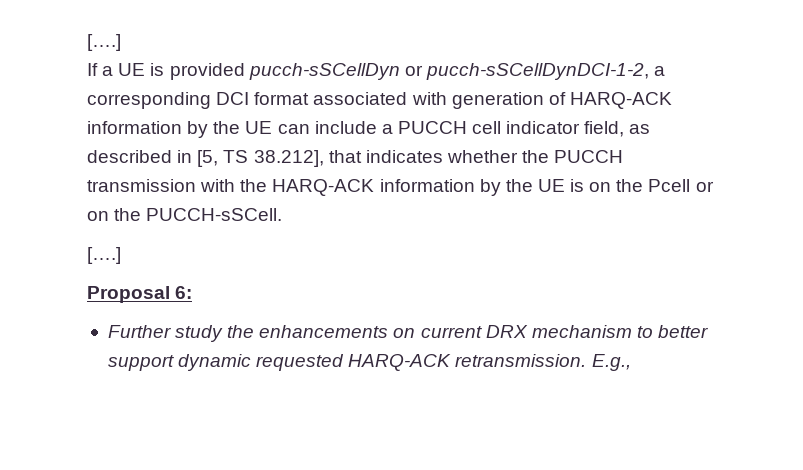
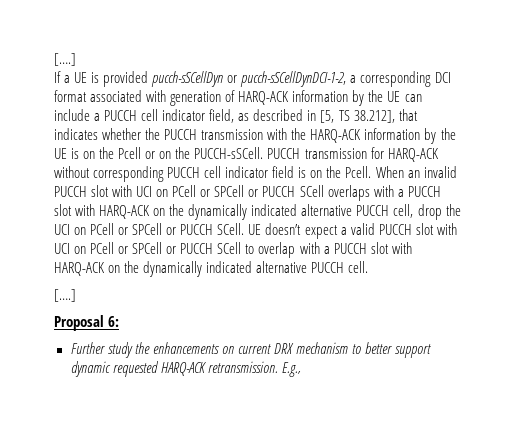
+ PUCCH transmission for HARQ-ACK without corresponding PUCCH cell indicator field is on the Pcell. When an invalid PUCCH slot with UCI on PCell or SPCell or PUCCH SCell overlaps with a PUCCH slot with HARQ-ACK on the dynamically indicated alternative PUCCH cell, drop the UCI on PCell or SPCell or PUCCH SCell. UE doesn’t expect a valid PUCCH slot with UCI on PCell or SPCell or PUCCH SCell to overlap with a PUCCH slot with HARQ-ACK on the dynamically indicated alternative PUCCH cell.

